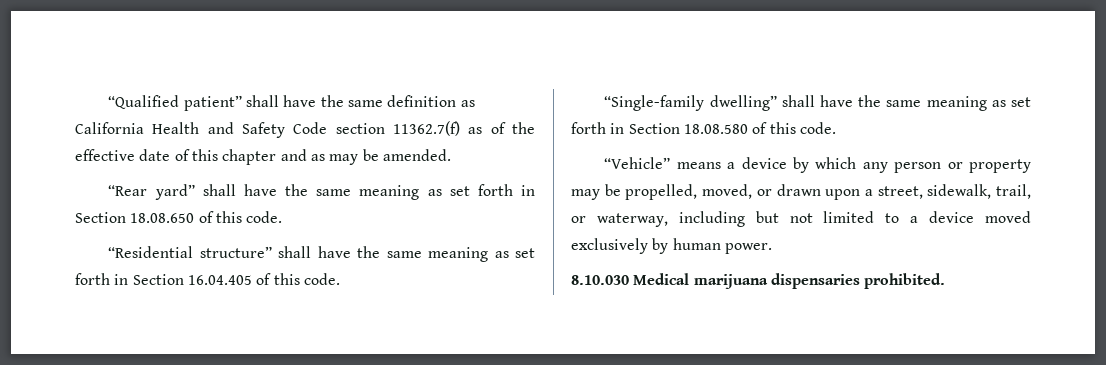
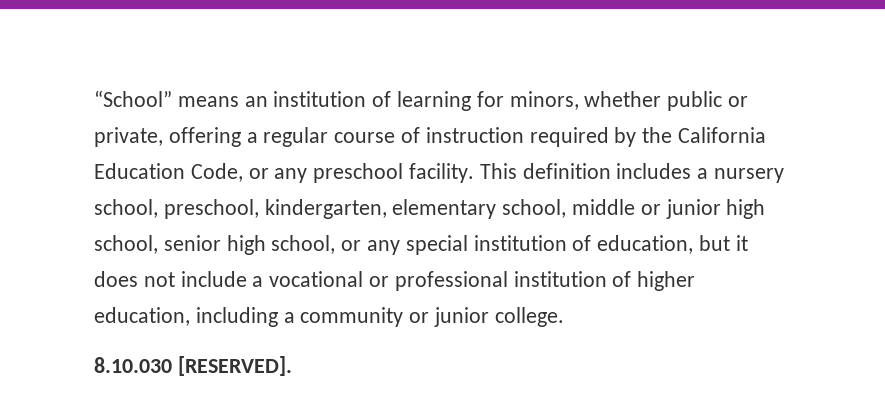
- “Qualified patient” shall have the same definition as California Health and Safety Code section 11362.7(f) as of the effective date of this chapter and as may be amended.
- “Rear yard” shall have the same meaning as set forth in Section 18.08.650 of this code.
- “Residential structure” shall have the same meaning as set forth in Section 16.04.405 of this code.
- “Single-family dwelling” shall have the same meaning as set forth in Section 18.08.580 of this code.
- “Vehicle” means a device by which any person or property may be propelled, moved, or drawn upon a street, sidewalk, trail, or waterway, including but not limited to a device moved exclusively by human power.
- 8.10.030 Medical marijuana dispensaries prohibited.
+ “School” means an institution of learning for minors, whether public or private, offering a regular course of instruction required by the California Education Code, or any preschool facility. This definition includes a nursery school, preschool, kindergarten, elementary school, middle or junior high school, senior high school, or any special institution of education, but it does not include a vocational or professional institution of higher education, including a community or junior college.
+ 8.10.030 [RESERVED].

